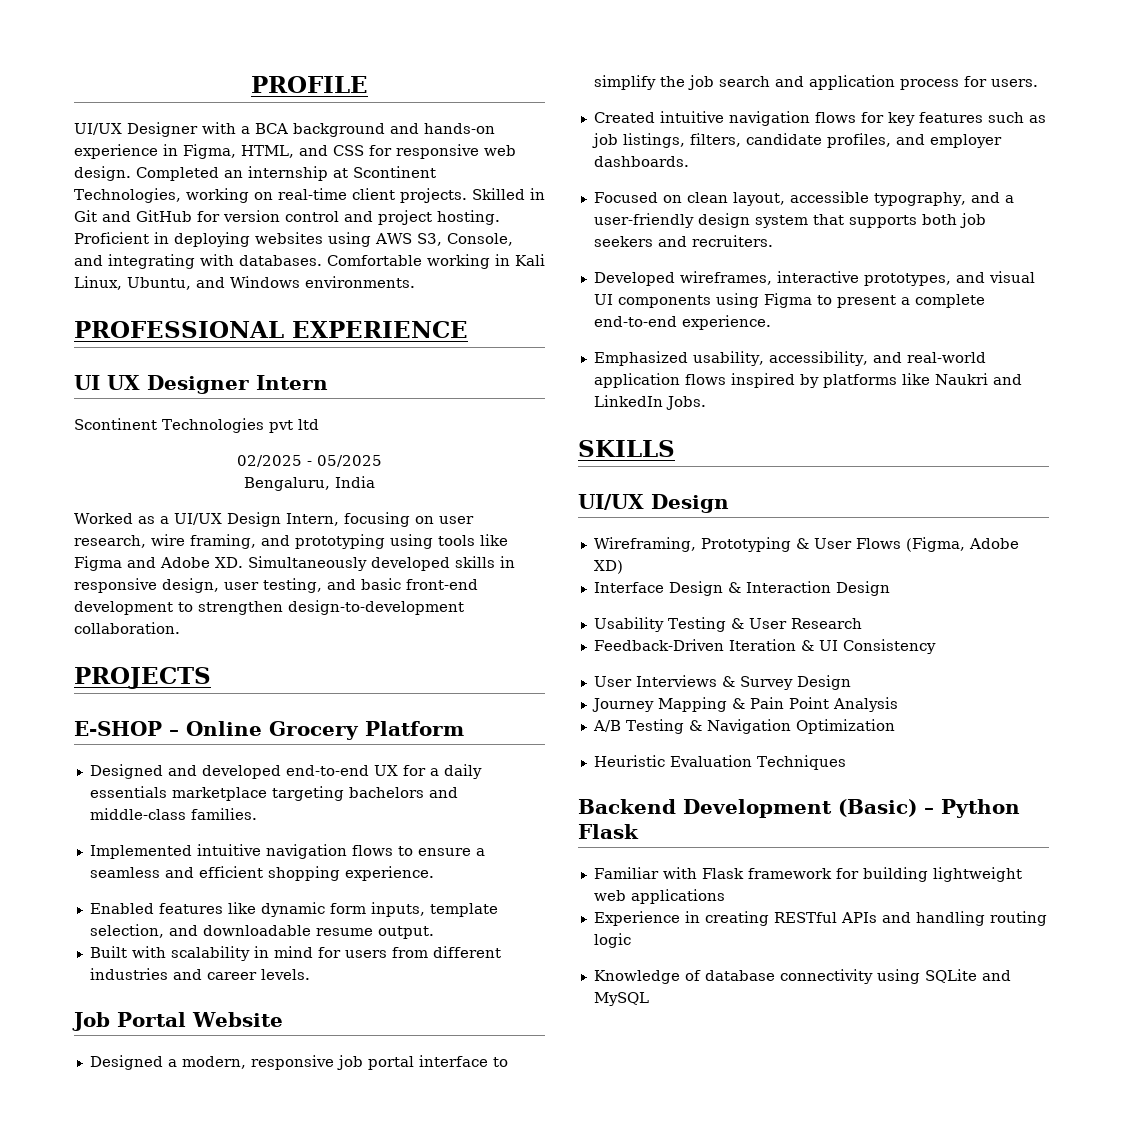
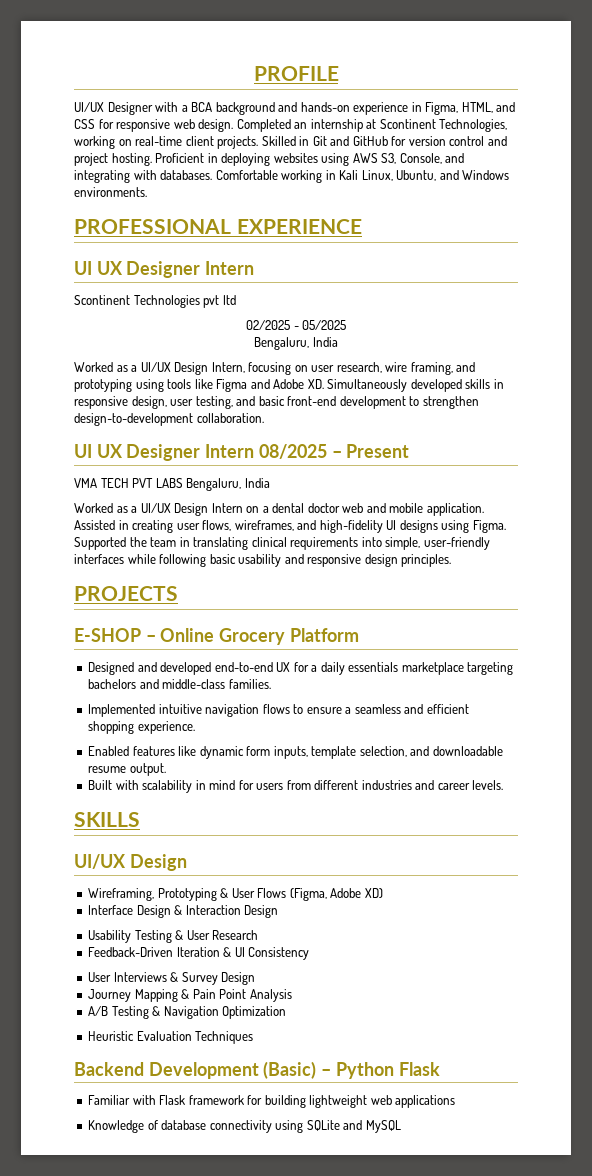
+ UI UX Designer Intern 08/2025 – Present
+ VMA TECH PVT LABS Bengaluru, India
+ Worked as a UI/UX Design Intern on a dental doctor web and mobile application. Assisted in creating user flows, wireframes, and high-fidelity UI designs using Figma. Supported the team in translating clinical requirements into simple, user-friendly interfaces while following basic usability and responsive design principles.
- Job Portal Website
- Designed a modern, responsive job portal interface to simplify the job search and application process for users.
- Created intuitive navigation flows for key features such as job listings, filters, candidate profiles, and employer dashboards.
- Focused on clean layout, accessible typography, and a user-friendly design system that supports both job seekers and recruiters.
- Developed wireframes, interactive prototypes, and visual UI components using Figma to present a complete end-to-end experience.
- Emphasized usability, accessibility, and real-world application flows inspired by platforms like Naukri and LinkedIn Jobs.
- Experience in creating RESTful APIs and handling routing logic

